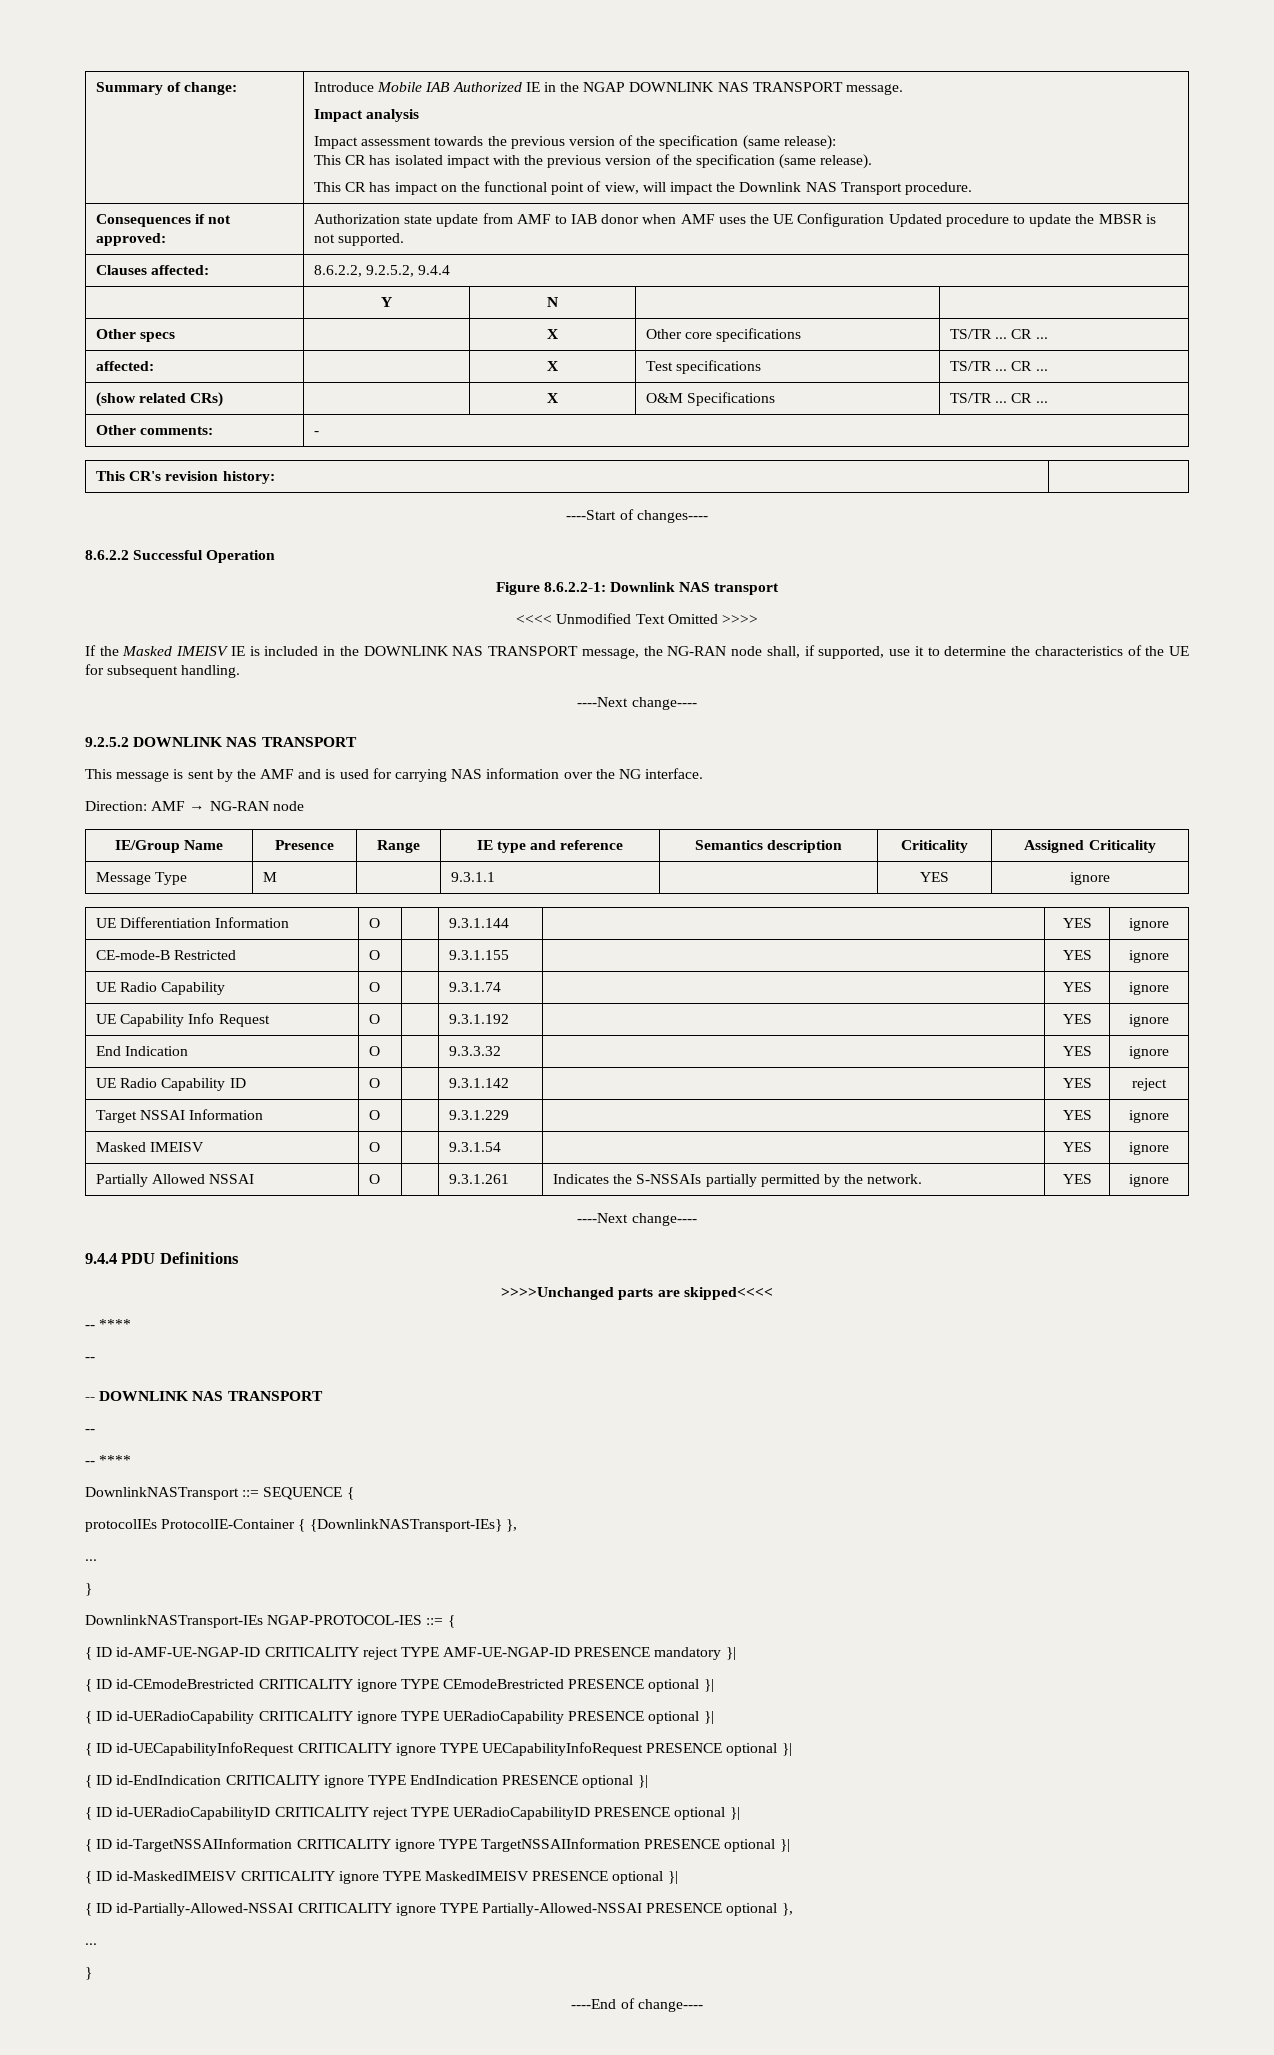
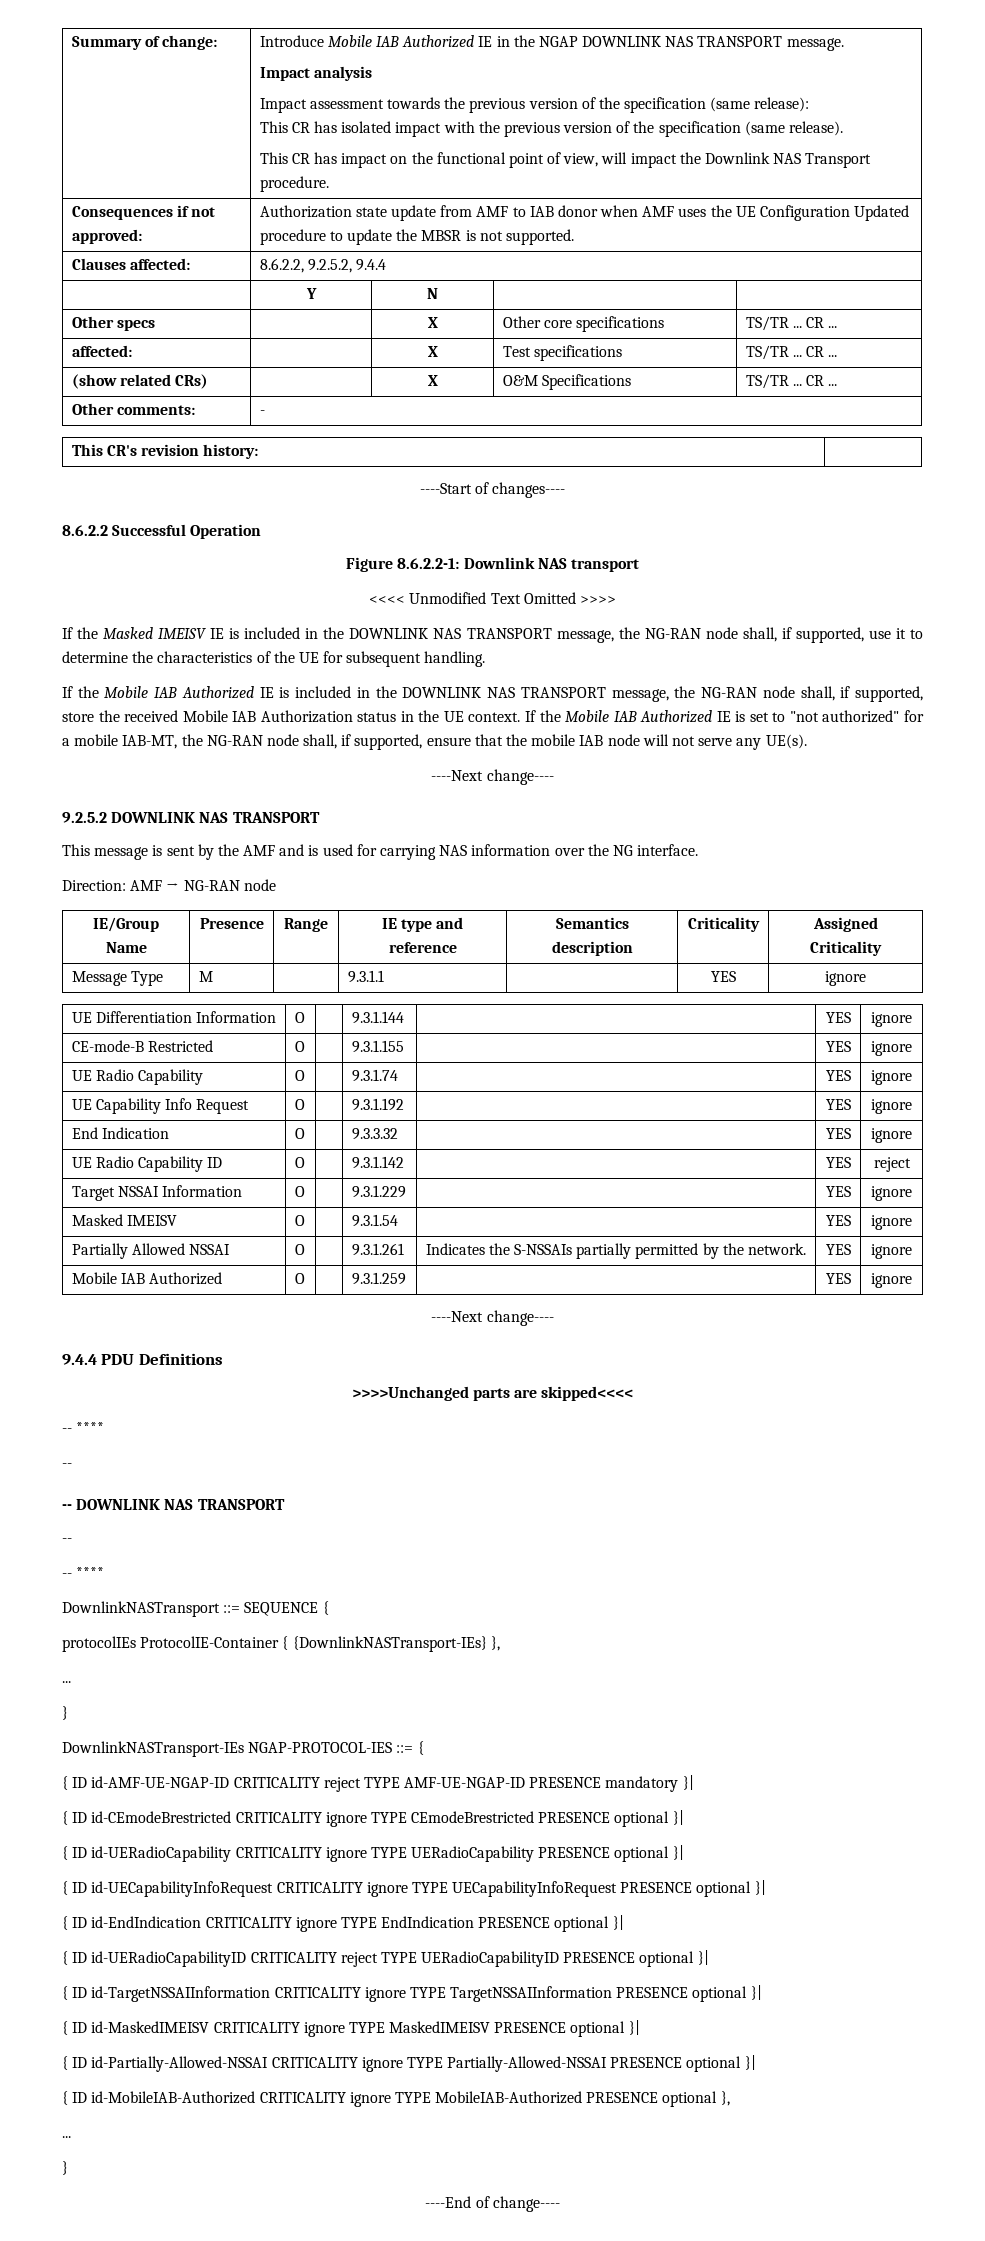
+ If the Mobile IAB Authorized IE is included in the DOWNLINK NAS TRANSPORT message, the NG-RAN node shall, if supported, store the received Mobile IAB Authorization status in the UE context. If the Mobile IAB Authorized IE is set to "not authorized" for a mobile IAB-MT, the NG-RAN node shall, if supported, ensure that the mobile IAB node will not serve any UE(s).
+ Mobile IAB Authorized | O | | 9.3.1.259 | | YES | ignore
- { ID id-Partially-Allowed-NSSAI CRITICALITY ignore TYPE Partially-Allowed-NSSAI PRESENCE optional },
+ { ID id-Partially-Allowed-NSSAI CRITICALITY ignore TYPE Partially-Allowed-NSSAI PRESENCE optional }|
+ { ID id-MobileIAB-Authorized CRITICALITY ignore TYPE MobileIAB-Authorized PRESENCE optional },

